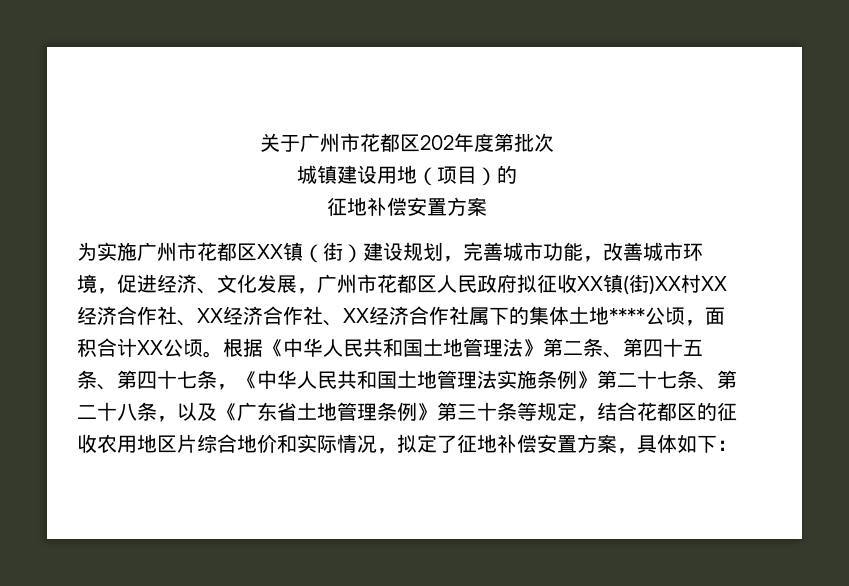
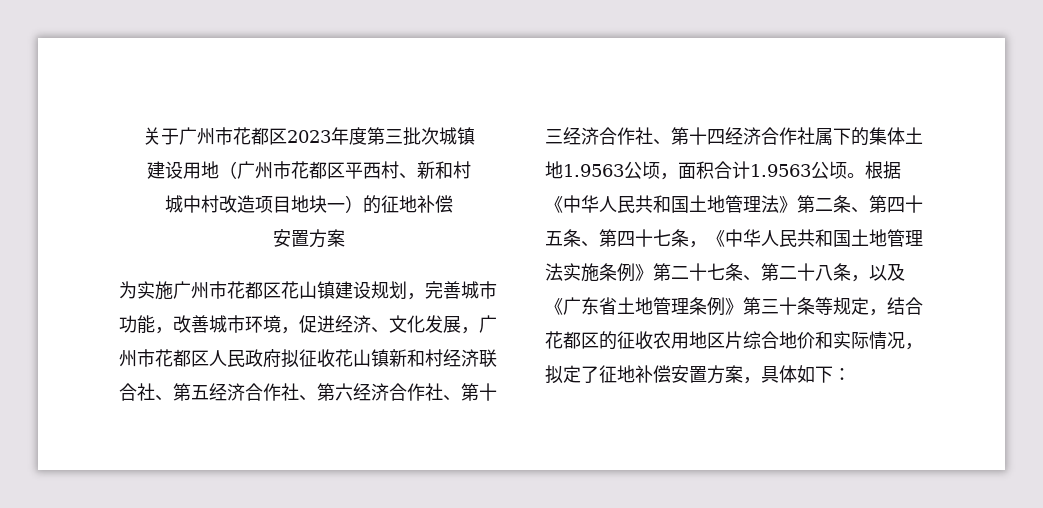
- 关于广州市花都区202年度第批次
- 城镇建设用地（项目）的
- 征地补偿安置方案
+ 关于广州市花都区2023年度第三批次城镇
+ 建设用地（广州市花都区平西村、新和村
+ 城中村改造项目地块一）的征地补偿
+ 安置方案
- 为实施广州市花都区XX镇（街）建设规划，完善城市功能，改善城市环境，促进经济、文化发展，广州市花都区人民政府拟征收XX镇(街)XX村XX经济合作社、XX经济合作社、XX经济合作社属下的集体土地****公顷，面积合计XX公顷。
+ 为实施广州市花都区花山镇建设规划，完善城市功能，改善城市环境，促进经济、文化发展，广州市花都区人民政府拟征收花山镇新和村经济联合社、第五经济合作社、第六经济合作社、第十三经济合作社、第十四经济合作社属下的集体土地1.9563公顷，面积合计1.9563公顷。

